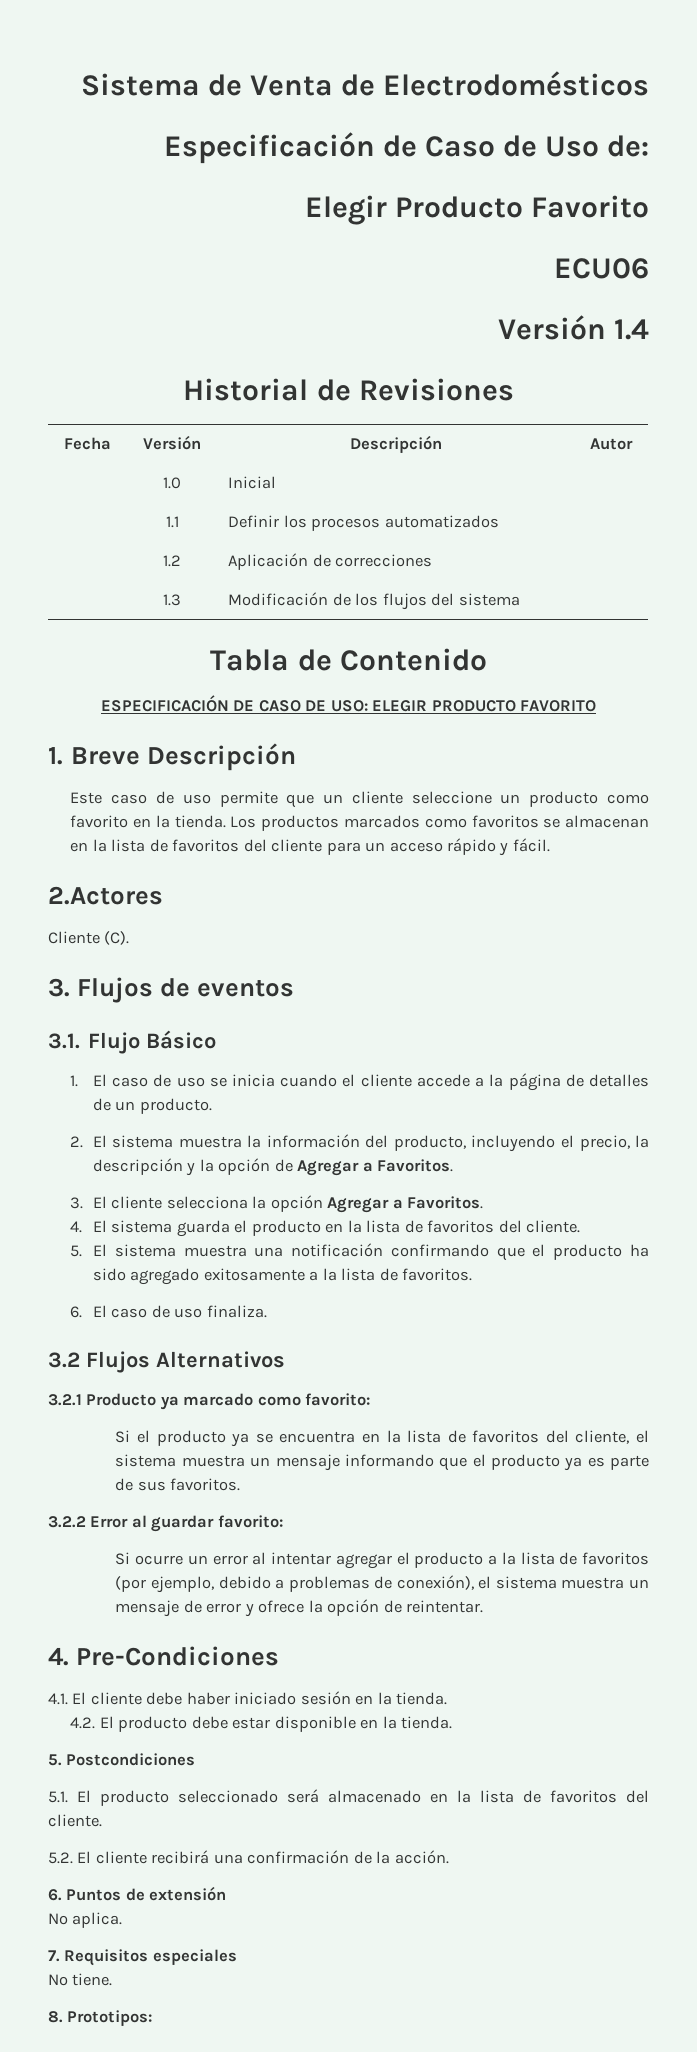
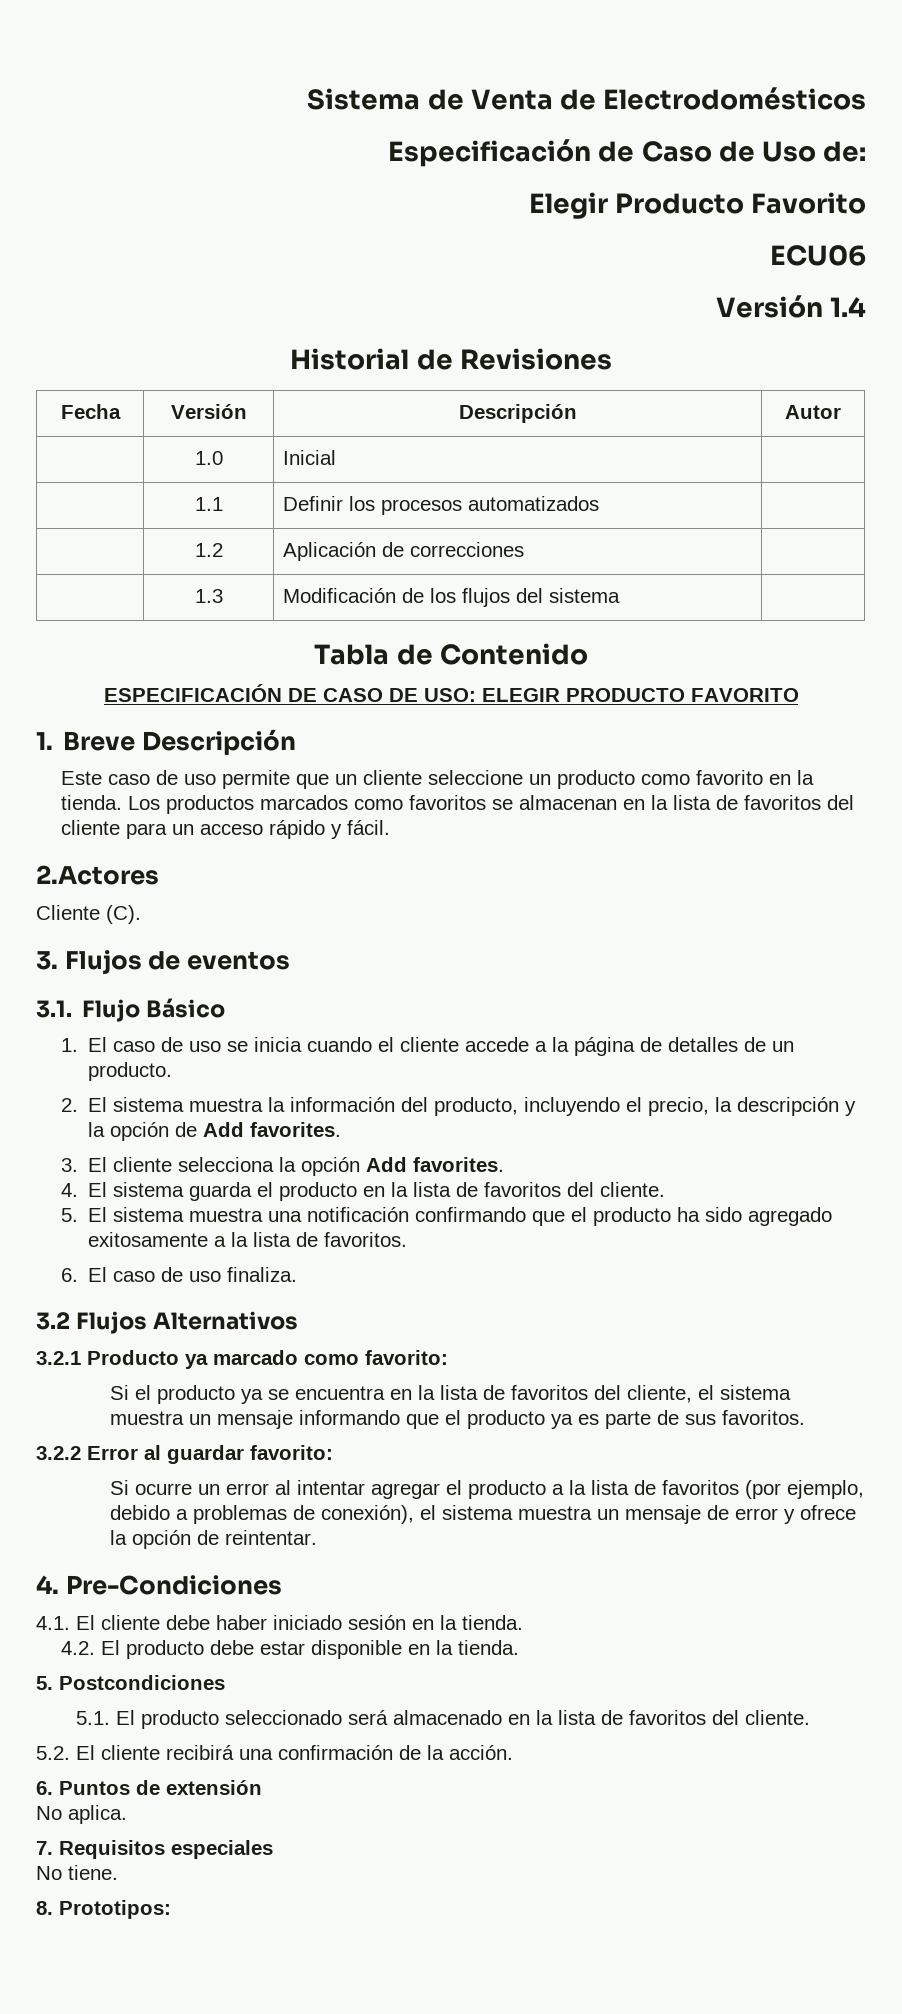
- 2. El sistema muestra la información del producto, incluyendo el precio, la descripción y la opción de Agregar a Favoritos.
+ 2. El sistema muestra la información del producto, incluyendo el precio, la descripción y la opción de Add favorites.
- 3. El cliente selecciona la opción Agregar a Favoritos.
+ 3. El cliente selecciona la opción Add favorites.

